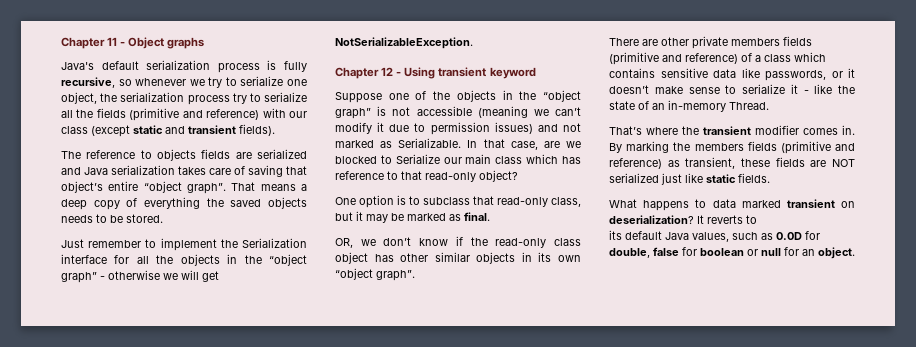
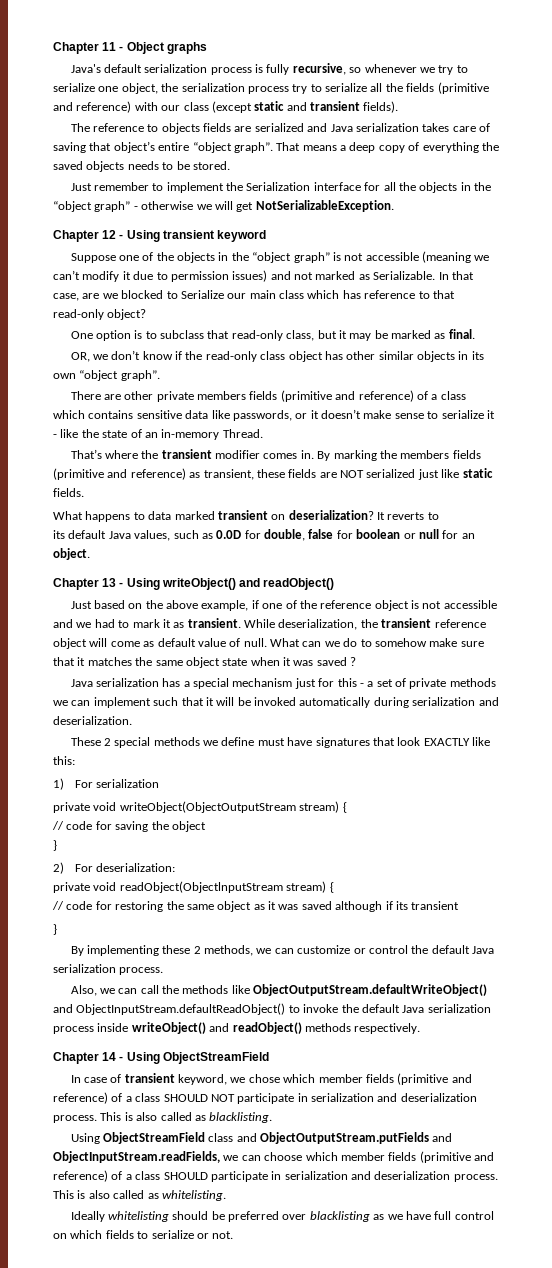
+ Chapter 13 - Using writeObject() and readObject()
+ Just based on the above example, if one of the reference object is not accessible and we had to mark it as transient. While deserialization, the transient reference object will come as default value of null. What can we do to somehow make sure that it matches the same object state when it was saved ?
+ Java serialization has a special mechanism just for this - a set of private methods we can implement such that it will be invoked automatically during serialization and deserialization.
+ These 2 special methods we define must have signatures that look EXACTLY like this:
+ 1) For serialization
+ private void writeObject(ObjectOutputStream stream) {
+ // code for saving the object
+ }
+ 2) For deserialization:
+ private void readObject(ObjectlnputStream stream) {
+ // code for restoring the same object as it was saved although if its transient
+ }
+ By implementing these 2 methods, we can customize or control the default Java serialization process.
+ Also, we can call the methods like ObjectOutputStream.defaultWriteObject() and ObjectInputStream.defaultReadObject() to invoke the default Java serialization process inside writeObject() and readObject() methods respectively.
+ Chapter 14 - Using ObjectStreamField
+ In case of transient keyword, we chose which member fields (primitive and reference) of a class SHOULD NOT participate in serialization and deserialization process. This is also called as blacklisting.
+ Using ObjectStreamField class and ObjectOutputStream.putFields and ObjectInputStream.readFields, we can choose which member fields (primitive and reference) of a class SHOULD participate in serialization and deserialization process. This is also called as whitelisting.
+ Ideally whitelisting should be preferred over blacklisting as we have full control on which fields to serialize or not.

